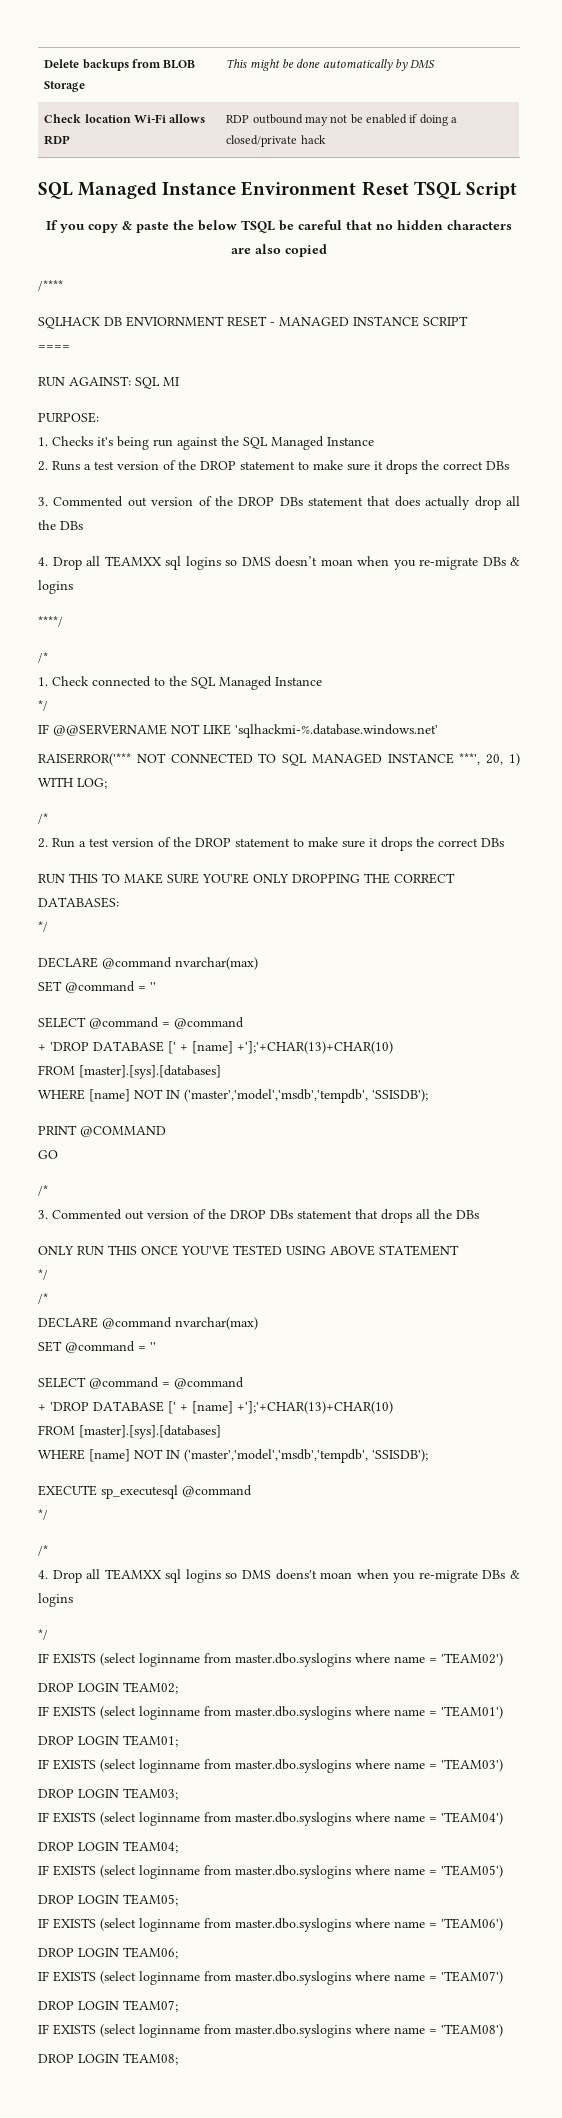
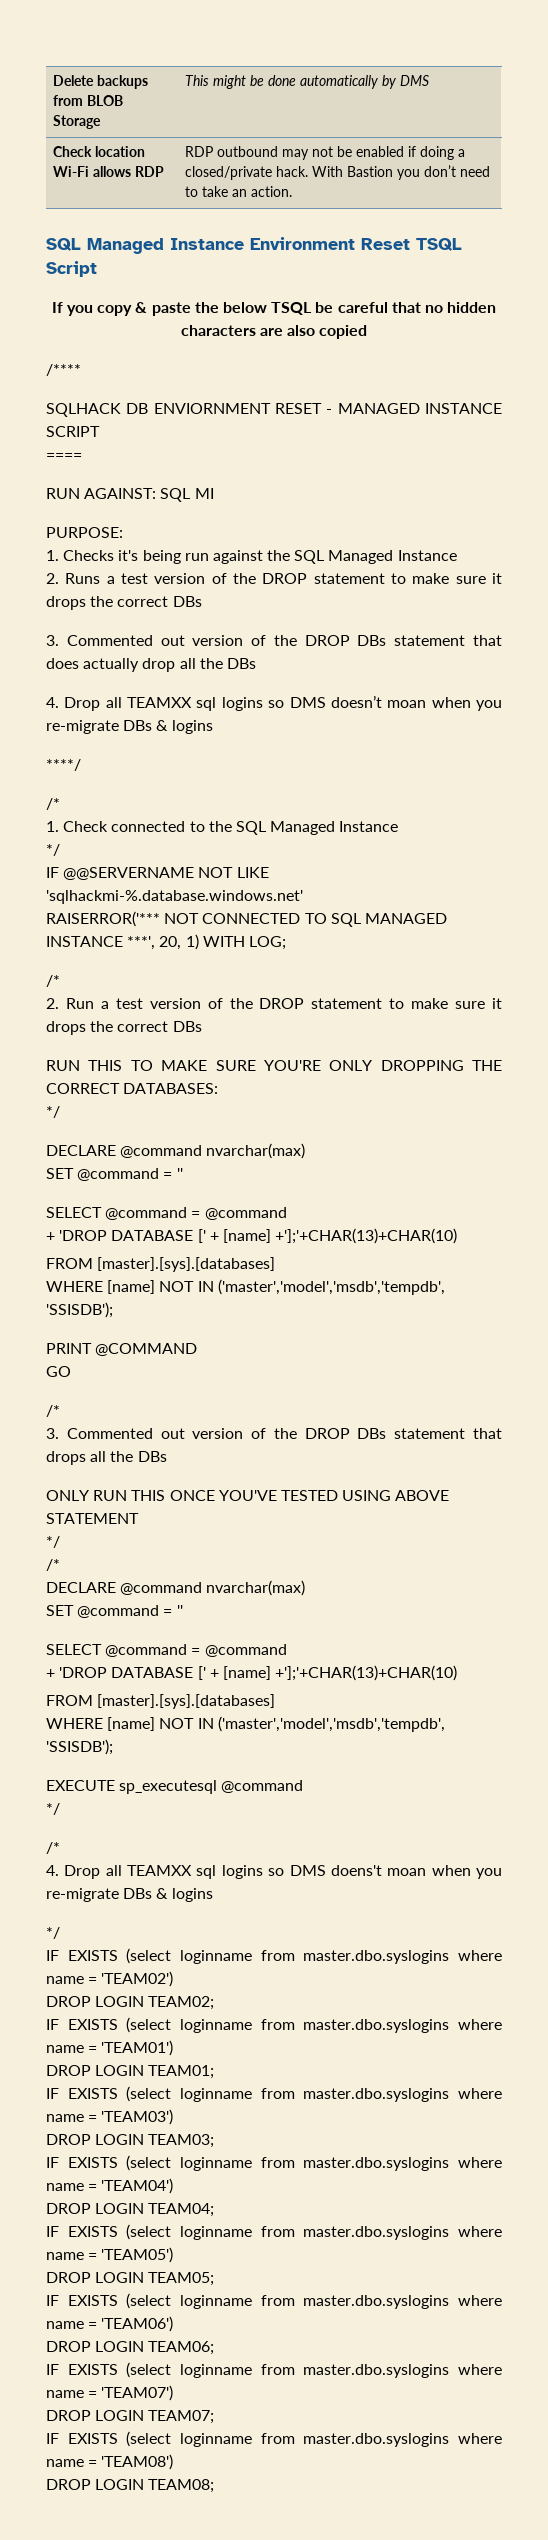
- Check location Wi-Fi allows RDP | RDP outbound may not be enabled if doing a closed/private hack
+ Check location Wi-Fi allows RDP | RDP outbound may not be enabled if doing a closed/private hack. With Bastion you don’t need to take an action.

